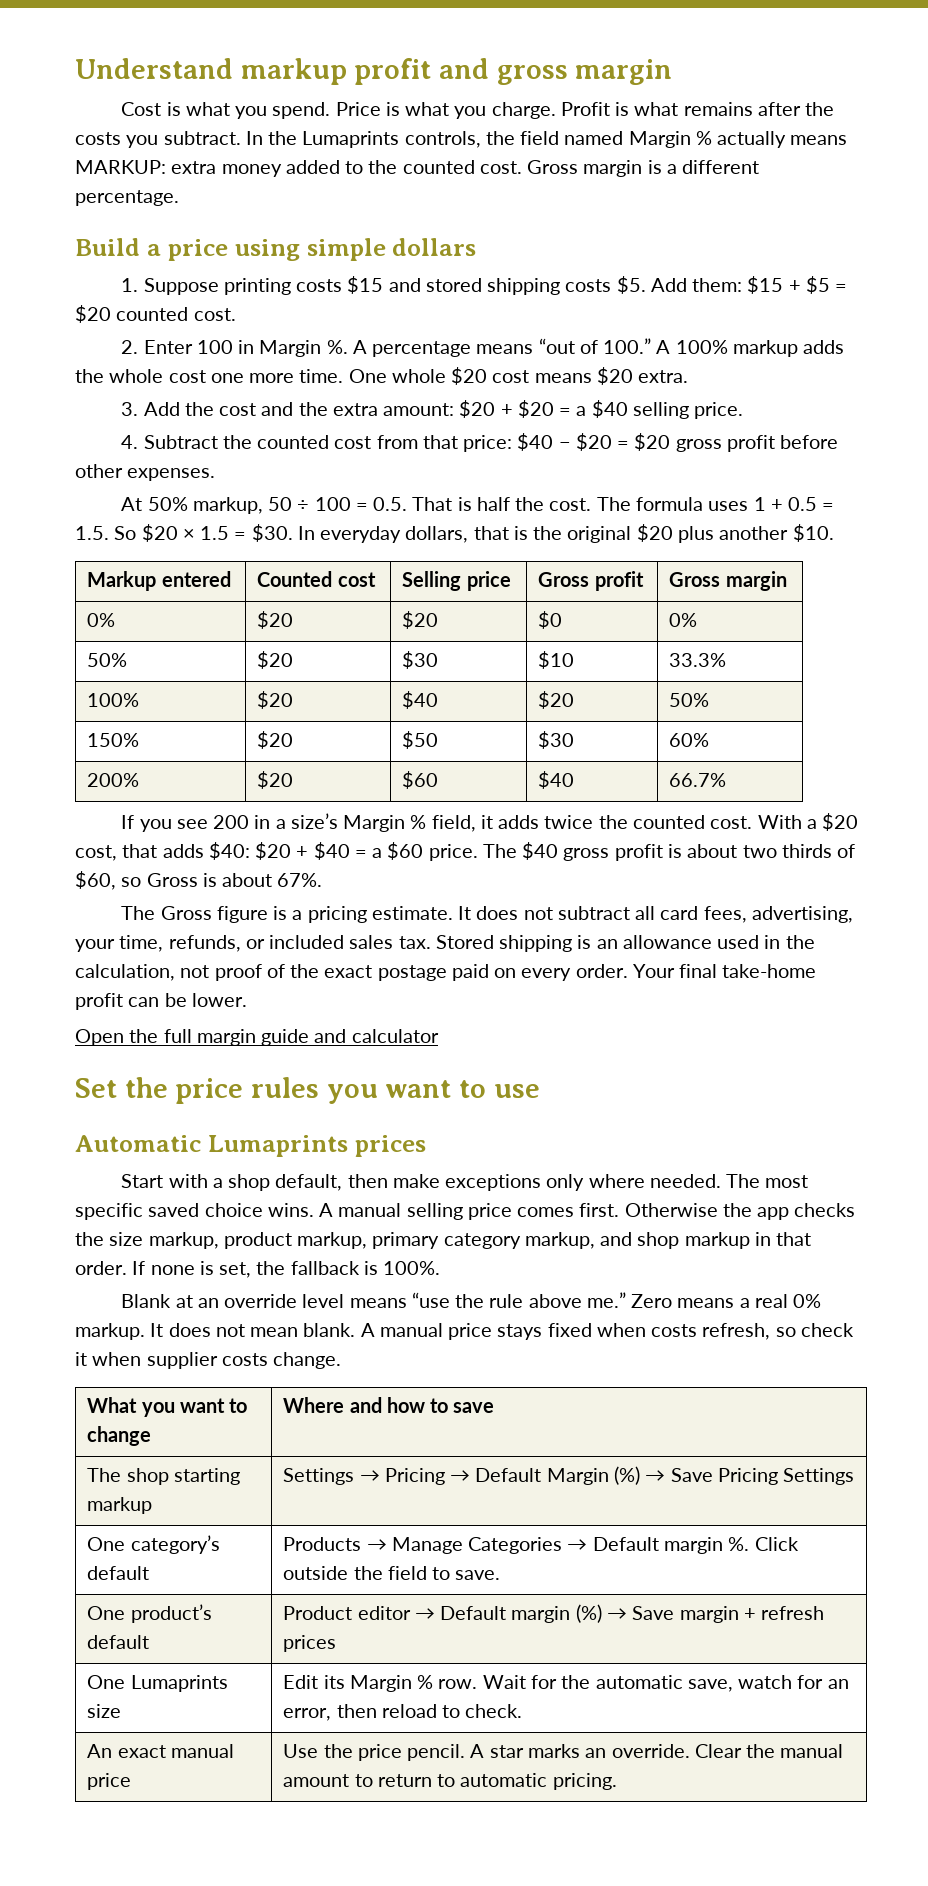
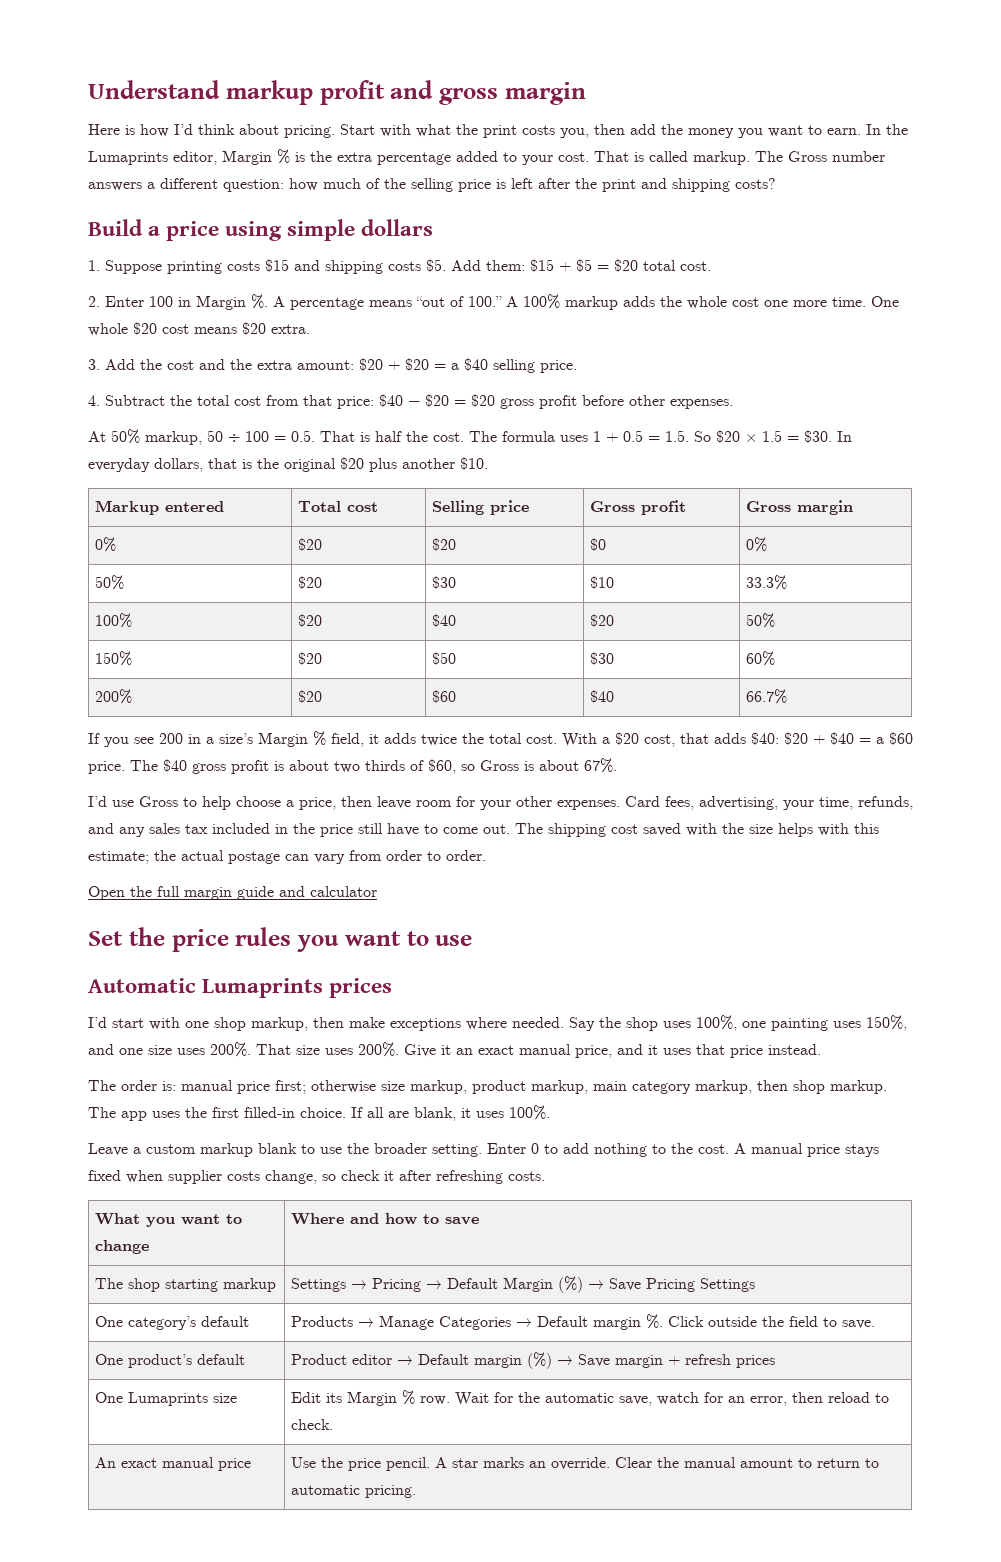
- Cost is what you spend. Price is what you charge. Profit is what remains after the costs you subtract. In the Lumaprints controls, the field named Margin % actually means MARKUP: extra money added to the counted cost. Gross margin is a different percentage.
+ Here is how I’d think about pricing. Start with what the print costs you, then add the money you want to earn. In the Lumaprints editor, Margin % is the extra percentage added to your cost. That is called markup. The Gross number answers a different question: how much of the selling price is left after the print and shipping costs?
- 1. Suppose printing costs $15 and stored shipping costs $5.
+ 1. Suppose printing costs $15 and shipping costs $5.
- Add them: $15 + $5 = $20 counted cost.
+ Add them: $15 + $5 = $20 total cost.
- 4. Subtract the counted cost from that price: $40 − $20 = $20 gross profit before other expenses.
+ 4. Subtract the total cost from that price: $40 − $20 = $20 gross profit before other expenses.
- Markup entered | Counted cost | Selling price | Gross profit | Gross margin
+ Markup entered | Total cost | Selling price | Gross profit | Gross margin
- If you see 200 in a size’s Margin % field, it adds twice the counted cost.
+ If you see 200 in a size’s Margin % field, it adds twice the total cost.
- The Gross figure is a pricing estimate. It does not subtract all card fees, advertising, your time, refunds, or included sales tax. Stored shipping is an allowance used in the calculation, not proof of the exact postage paid on every order. Your final take-home profit can be lower.
+ I’d use Gross to help choose a price, then leave room for your other expenses. Card fees, advertising, your time, refunds, and any sales tax included in the price still have to come out. The shipping cost saved with the size helps with this estimate; the actual postage can vary from order to order.
- Start with a shop default, then make exceptions only where needed.
+ I’d start with one shop markup, then make exceptions where needed.
- The most specific saved choice wins. A manual selling price comes first. Otherwise the app checks the size markup, product markup, primary category markup, and shop markup in that order. If none is set, the fallback is 100%.
- Blank at an override level means “use the rule above me.” Zero means a real 0% markup. It does not mean blank.
+ Say the shop uses 100%, one painting uses 150%, and one size uses 200%. That size uses 200%. Give it an exact manual price, and it uses that price instead.
+ The order is: manual price first; otherwise size markup, product markup, main category markup, then shop markup. The app uses the first filled-in choice. If all are blank, it uses 100%.
+ Leave a custom markup blank to use the broader setting. Enter 0 to add nothing to the cost.
- A manual price stays fixed when costs refresh, so check it when supplier costs change.
+ A manual price stays fixed when supplier costs change, so check it after refreshing costs.

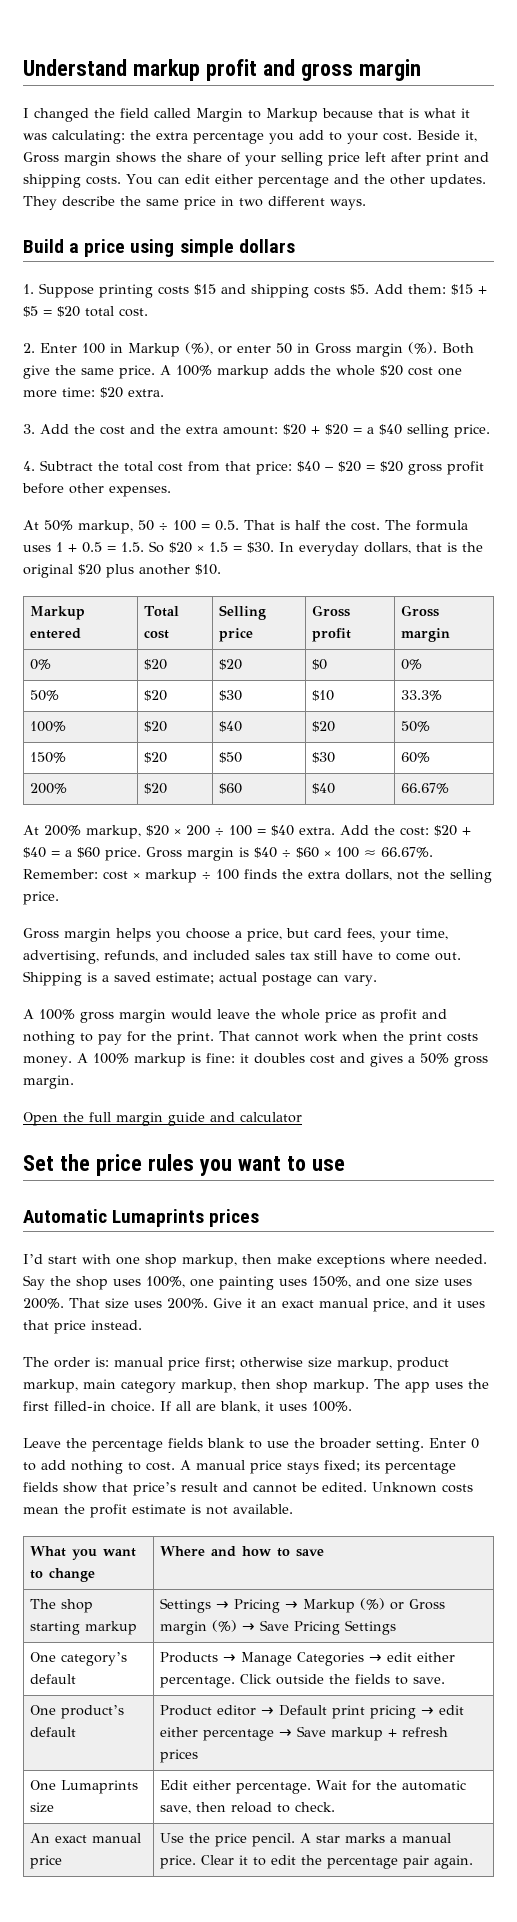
- Here is how I’d think about pricing. Start with what the print costs you, then add the money you want to earn. In the Lumaprints editor, Margin % is the extra percentage added to your cost.
+ I changed the field called Margin to Markup because that is what it was calculating: the extra percentage you add to your cost.
- That is called markup. The Gross number answers a different question: how much of the selling price is left after the print and shipping costs?
+ Beside it, Gross margin shows the share of your selling price left after print and shipping costs. You can edit either percentage and the other updates. They describe the same price in two different ways.
- 2. Enter 100 in Margin %. A percentage means “out of 100.” A 100% markup adds the whole cost one more time. One whole $20 cost means $20 extra.
+ 2. Enter 100 in Markup (%), or enter 50 in Gross margin (%). Both give the same price. A 100% markup adds the whole $20 cost one more time: $20 extra.
- 200% | $20 | $60 | $40 | 66.7%
- If you see 200 in a size’s Margin % field, it adds twice the total cost. With a $20 cost, that adds $40: $20 + $40 = a $60 price.
+ 200% | $20 | $60 | $40 | 66.67%
+ At 200% markup, $20 × 200 ÷ 100 = $40 extra. Add the cost: $20 + $40 = a $60 price.
- The $40 gross profit is about two thirds of $60, so Gross is about 67%.
- I’d use Gross to help choose a price, then leave room for your other expenses. Card fees, advertising, your time, refunds, and any sales tax included in the price still have to come out.
+ Gross margin is $40 ÷ $60 × 100 ≈ 66.67%. Remember: cost × markup ÷ 100 finds the extra dollars, not the selling price.
+ Gross margin helps you choose a price, but card fees, your time, advertising, refunds, and included sales tax still have to come out.
- The shipping cost saved with the size helps with this estimate; the actual postage can vary from order to order.
+ Shipping is a saved estimate; actual postage can vary.
+ A 100% gross margin would leave the whole price as profit and nothing to pay for the print. That cannot work when the print costs money. A 100% markup is fine: it doubles cost and gives a 50% gross margin.
- Leave a custom markup blank to use the broader setting.
+ Leave the percentage fields blank to use the broader setting.
- Enter 0 to add nothing to the cost.
+ Enter 0 to add nothing to cost.
- A manual price stays fixed when supplier costs change, so check it after refreshing costs.
+ A manual price stays fixed; its percentage fields show that price’s result and cannot be edited. Unknown costs mean the profit estimate is not available.
- The shop starting markup | Settings → Pricing → Default Margin (%) → Save Pricing Settings
+ The shop starting markup | Settings → Pricing → Markup (%) or Gross margin (%) → Save Pricing Settings
- One category’s default | Products → Manage Categories → Default margin %. Click outside the field to save.
+ One category’s default | Products → Manage Categories → edit either percentage. Click outside the fields to save.
- One product’s default | Product editor → Default margin (%) → Save margin + refresh prices
+ One product’s default | Product editor → Default print pricing → edit either percentage → Save markup + refresh prices
- One Lumaprints size | Edit its Margin % row. Wait for the automatic save, watch for an error, then reload to check.
+ One Lumaprints size | Edit either percentage. Wait for the automatic save, then reload to check.
- An exact manual price | Use the price pencil. A star marks an override. Clear the manual amount to return to automatic pricing.
+ An exact manual price | Use the price pencil. A star marks a manual price. Clear it to edit the percentage pair again.

